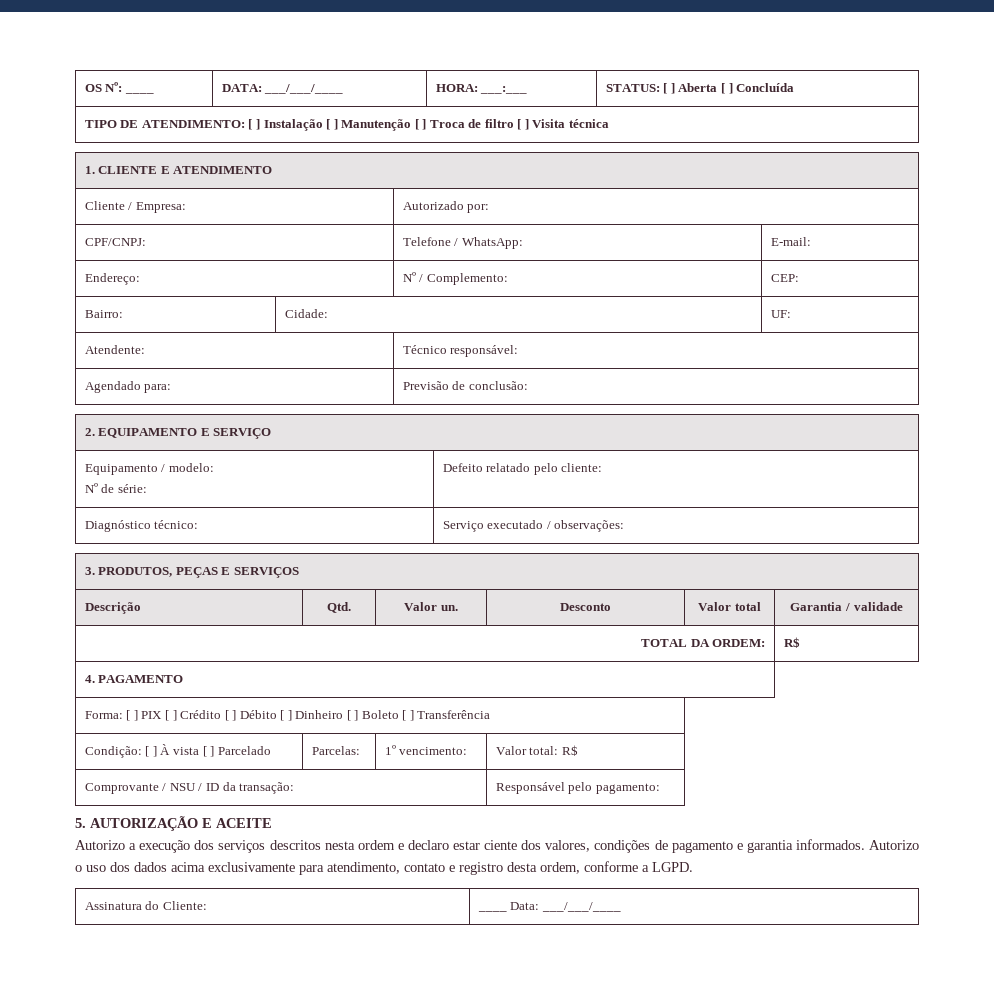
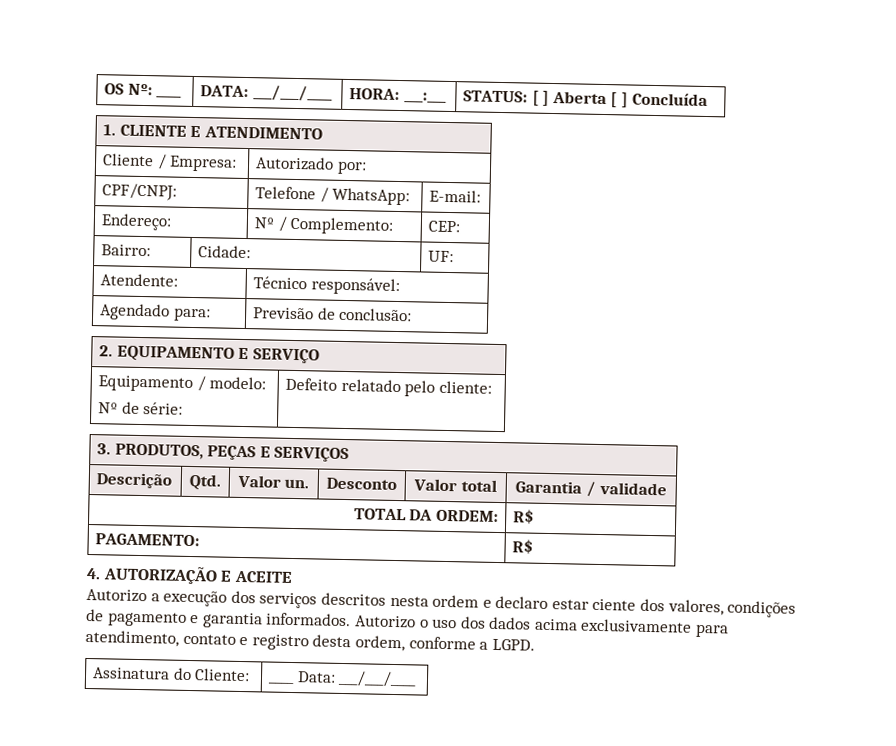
- TIPO DE ATENDIMENTO: [ ] Instalação [ ] Manutenção [ ] Troca de filtro [ ] Visita técnica
- Diagnóstico técnico: | Serviço executado / observações:
- 4. PAGAMENTO
- Forma: [ ] PIX [ ] Crédito [ ] Débito [ ] Dinheiro [ ] Boleto [ ] Transferência
- Condição: [ ] À vista [ ] Parcelado | Parcelas: | 1º vencimento: | Valor total: R$
- Comprovante / NSU / ID da transação: | Responsável pelo pagamento:
- 5. AUTORIZAÇÃO E ACEITE
+ PAGAMENTO: | R$
+ 4. AUTORIZAÇÃO E ACEITE

